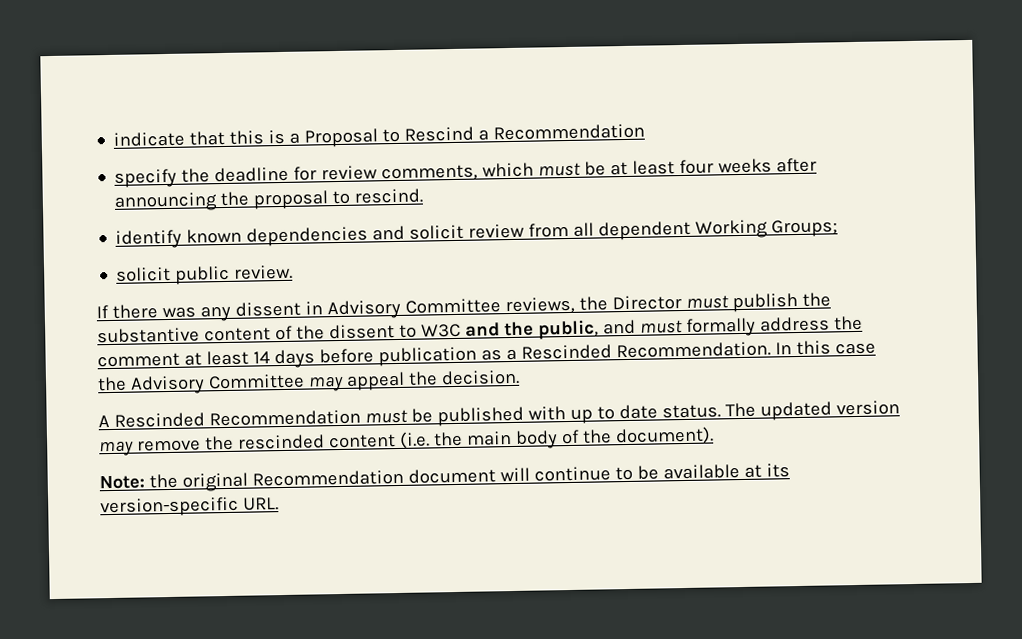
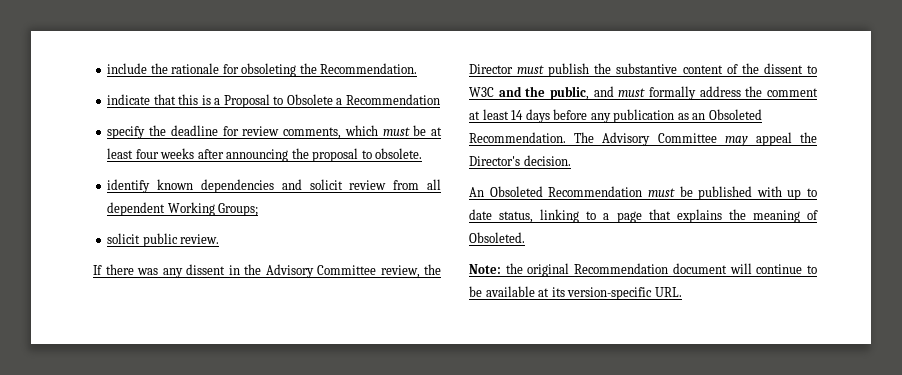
+ include the rationale for obsoleting the Recommendation.
- indicate that this is a Proposal to Rescind a Recommendation
+ indicate that this is a Proposal to Obsolete a Recommendation
- specify the deadline for review comments, which must be at least four weeks after announcing the proposal to rescind.
+ specify the deadline for review comments, which must be at least four weeks after announcing the proposal to obsolete.
- If there was any dissent in Advisory Committee reviews, the Director must publish the substantive content of the dissent to W3C and the public, and must formally address the comment at least 14 days before publication as a Rescinded Recommendation. In this case the Advisory Committee may appeal the decision.
+ If there was any dissent in the Advisory Committee review, the Director must publish the substantive content of the dissent to W3C and the public, and must formally address the comment at least 14 days before any publication as an Obsoleted Recommendation. The Advisory Committee may appeal the Director's decision.
- A Rescinded Recommendation must be published with up to date status. The updated version may remove the rescinded content (i.e. the main body of the document).
+ An Obsoleted Recommendation must be published with up to date status, linking to a page that explains the meaning of Obsoleted.

